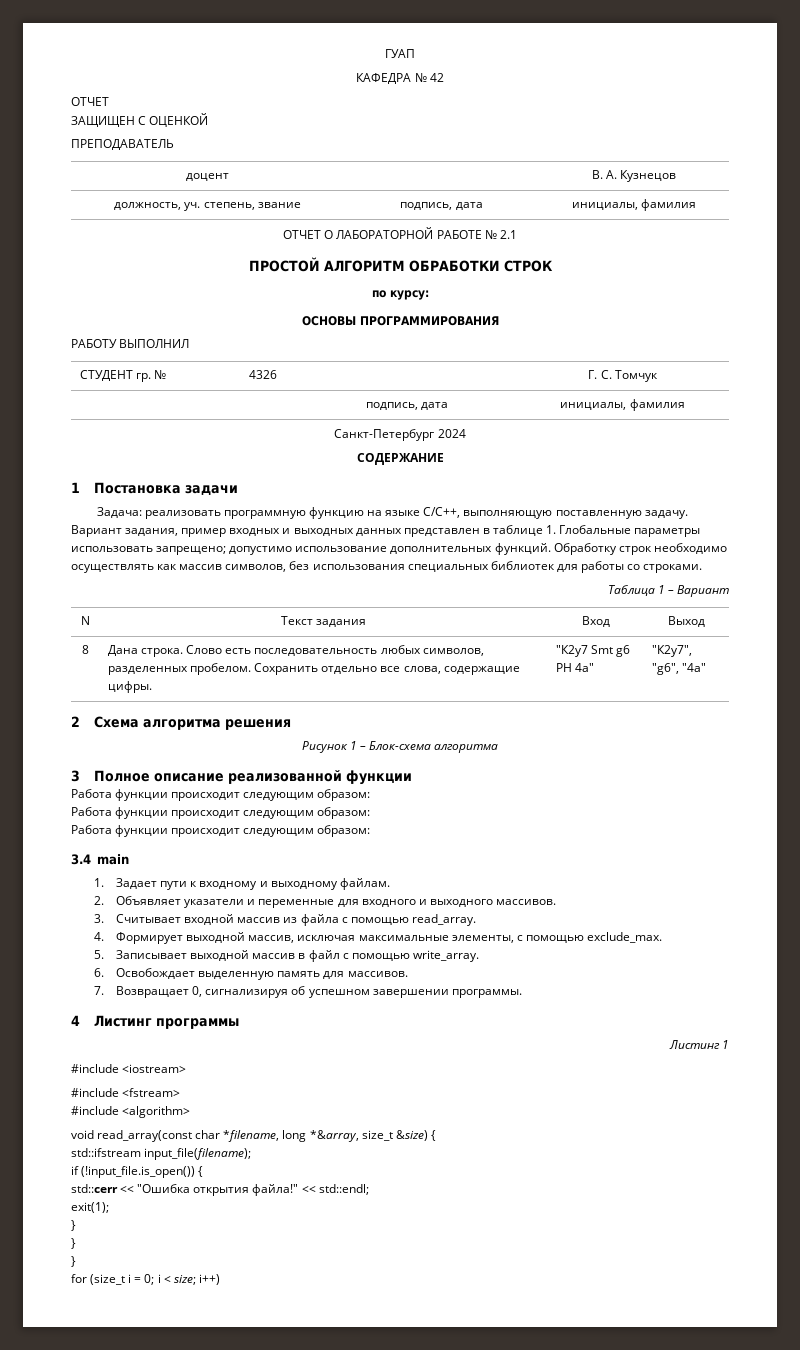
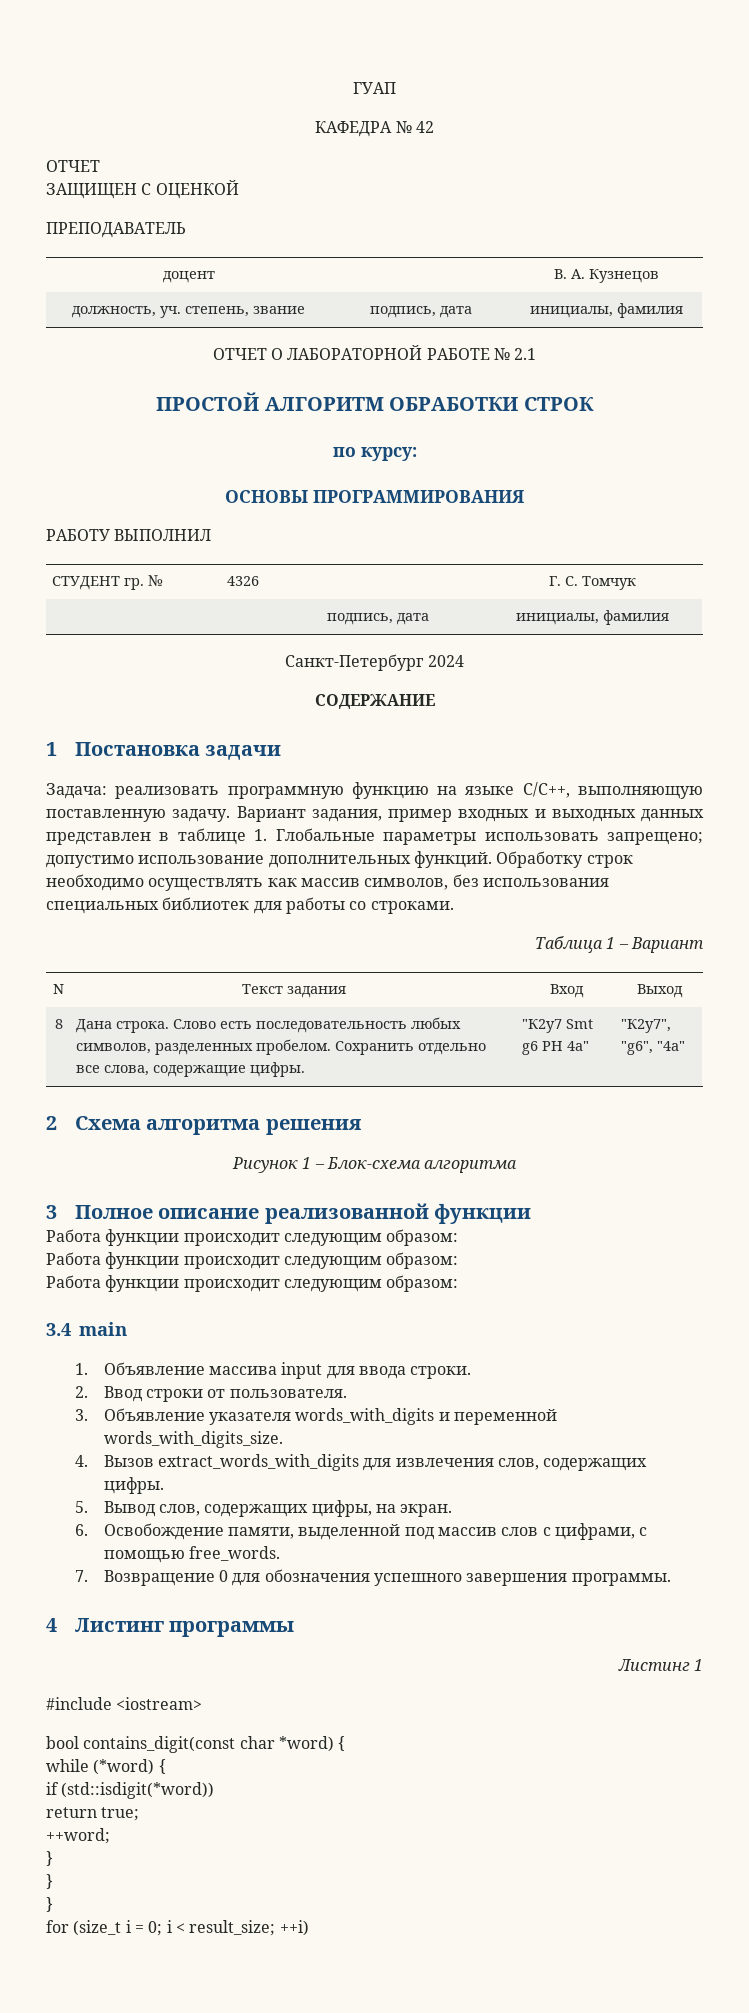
- 1. Задает пути к входному и выходному файлам.
- 2. Объявляет указатели и переменные для входного и выходного массивов.
- 3. Считывает входной массив из файла с помощью read_array.
- 4. Формирует выходной массив, исключая максимальные элементы, с помощью exclude_max.
- 5. Записывает выходной массив в файл с помощью write_array.
- 6. Освобождает выделенную память для массивов.
- 7. Возвращает 0, сигнализируя об успешном завершении программы.
+ 1. Объявление массива input для ввода строки.
+ 2. Ввод строки от пользователя.
+ 3. Объявление указателя words_with_digits и переменной words_with_digits_size.
+ 4. Вызов extract_words_with_digits для извлечения слов, содержащих цифры.
+ 5. Вывод слов, содержащих цифры, на экран.
+ 6. Освобождение памяти, выделенной под массив слов с цифрами, с помощью free_words.
+ 7. Возвращение 0 для обозначения успешного завершения программы.
- #include <fstream>
- #include <algorithm>
- void read_array(const char *filename, long *&array, size_t &size) {
- std::ifstream input_file(filename);
- if (!input_file.is_open()) {
- std::cerr << "Ошибка открытия файла!" << std::endl;
- exit(1);
+ bool contains_digit(const char *word) {
+ while (*word) {
+ if (std::isdigit(*word))
+ return true;
+ ++word;
- for (size_t i = 0; i < size; i++)
+ for (size_t i = 0; i < result_size; ++i)

